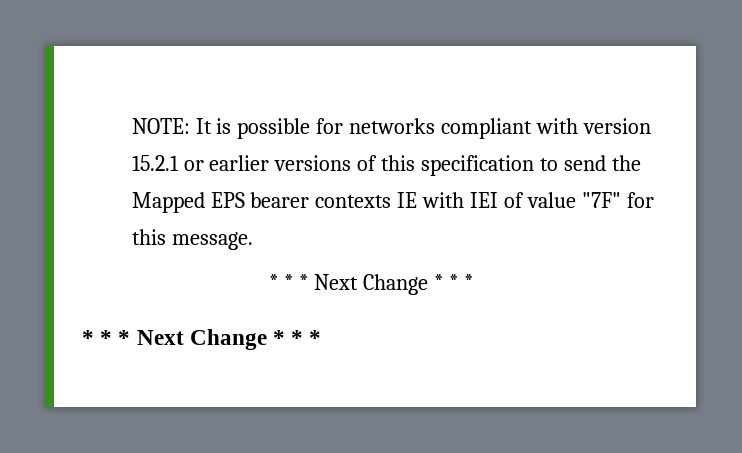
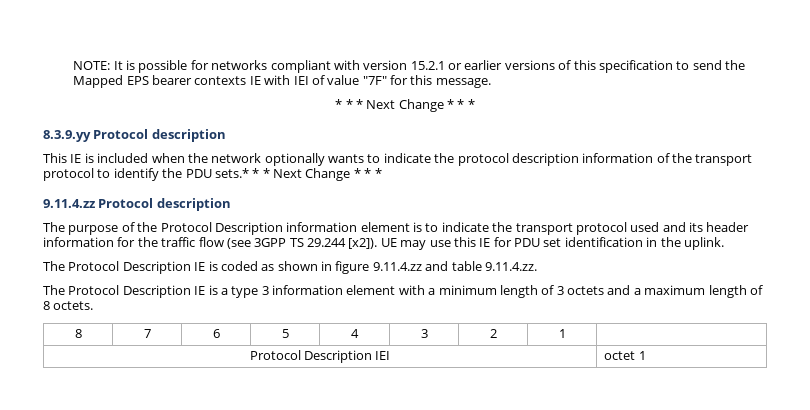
  NOTE: It is possible for networks compliant with version 15.2.1 or earlier versions of this specification to send the Mapped EPS bearer contexts IE with IEI of value "7F" for this message.
  * * * Next Change * * *
- * * * Next Change * * *
+ 8.3.9.yy Protocol description
+ This IE is included when the network optionally wants to indicate the protocol description information of the transport protocol to identify the PDU sets.* * * Next Change * * *
+ 9.11.4.zz Protocol description
+ The purpose of the Protocol Description information element is to indicate the transport protocol used and its header information for the traffic flow (see 3GPP TS 29.244 [x2]). UE may use this IE for PDU set identification in the uplink.
+ The Protocol Description IE is coded as shown in figure 9.11.4.zz and table 9.11.4.zz.
+ The Protocol Description IE is a type 3 information element with a minimum length of 3 octets and a maximum length of 8 octets.
+ 8 | 7 | 6 | 5 | 4 | 3 | 2 | 1 |
+ Protocol Description IEI | octet 1

